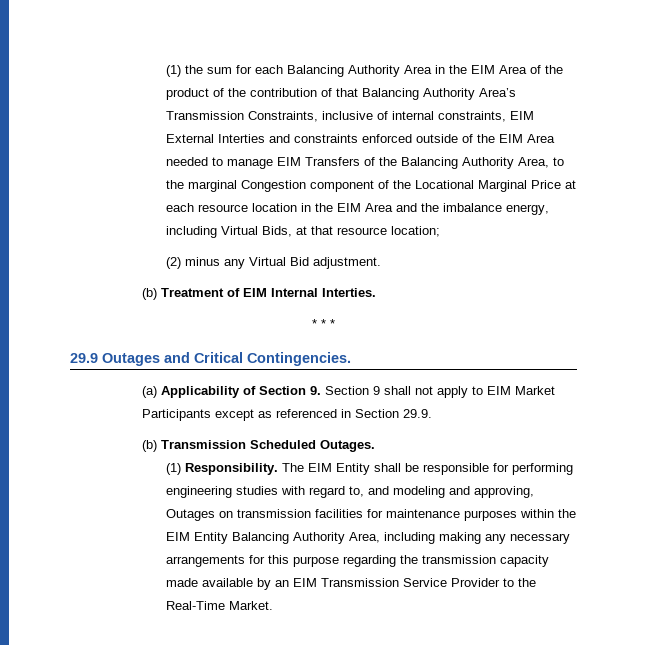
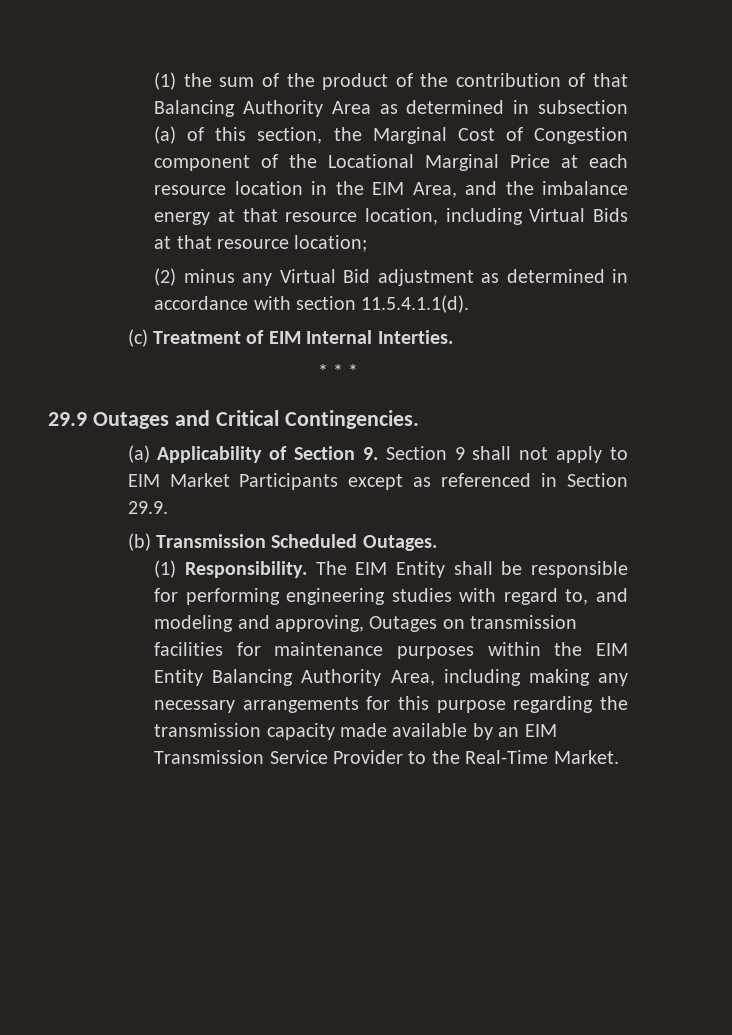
- (1) the sum for each Balancing Authority Area in the EIM Area of the product of the contribution of that Balancing Authority Area’s Transmission Constraints, inclusive of internal constraints, EIM External Interties and constraints enforced outside of the EIM Area needed to manage EIM Transfers of the Balancing Authority Area, to the marginal Congestion component of the Locational Marginal Price at each resource location in the EIM Area and the imbalance energy, including Virtual Bids, at that resource location;
+ (1) the sum of the product of the contribution of that Balancing Authority Area as determined in subsection (a) of this section, the Marginal Cost of Congestion component of the Locational Marginal Price at each resource location in the EIM Area, and the imbalance energy at that resource location, including Virtual Bids at that resource location;
- (2) minus any Virtual Bid adjustment.
- (b) Treatment of EIM Internal Interties.
+ (2) minus any Virtual Bid adjustment as determined in accordance with section 11.5.4.1.1(d).
+ (c) Treatment of EIM Internal Interties.

